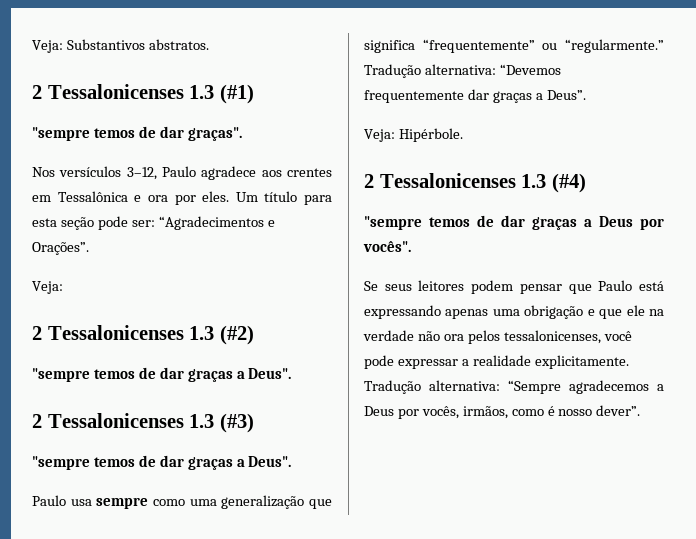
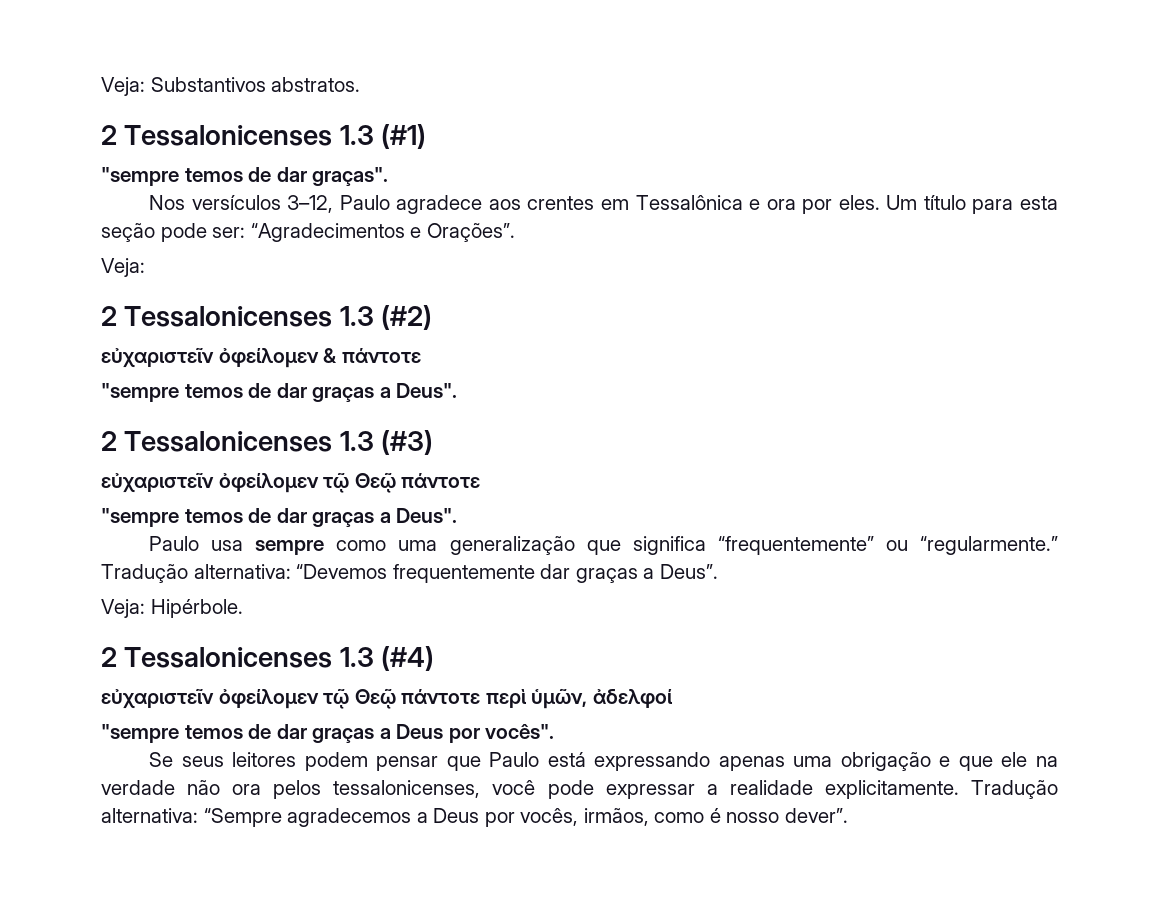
+ εὐχαριστεῖν ὀφείλομεν & πάντοτε
  2 Tessalonicenses 1.3 (#3)
+ εὐχαριστεῖν ὀφείλομεν τῷ Θεῷ πάντοτε
+ εὐχαριστεῖν ὀφείλομεν τῷ Θεῷ πάντοτε περὶ ὑμῶν, ἀδελφοί

